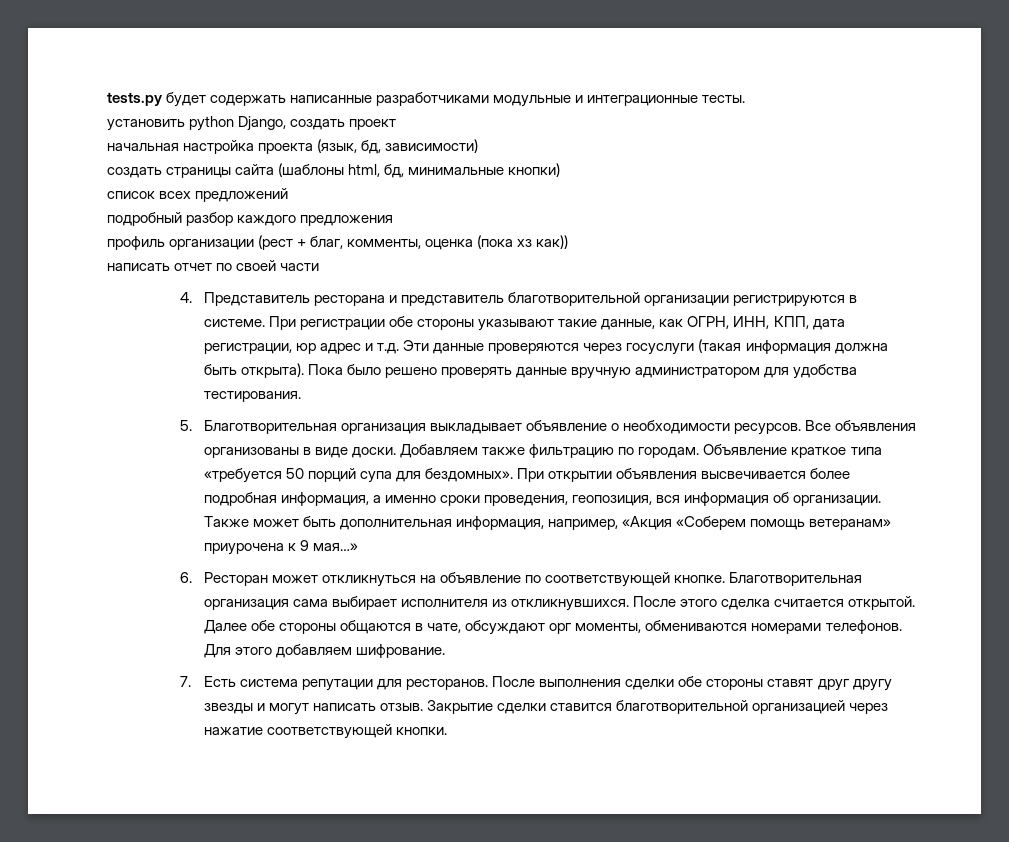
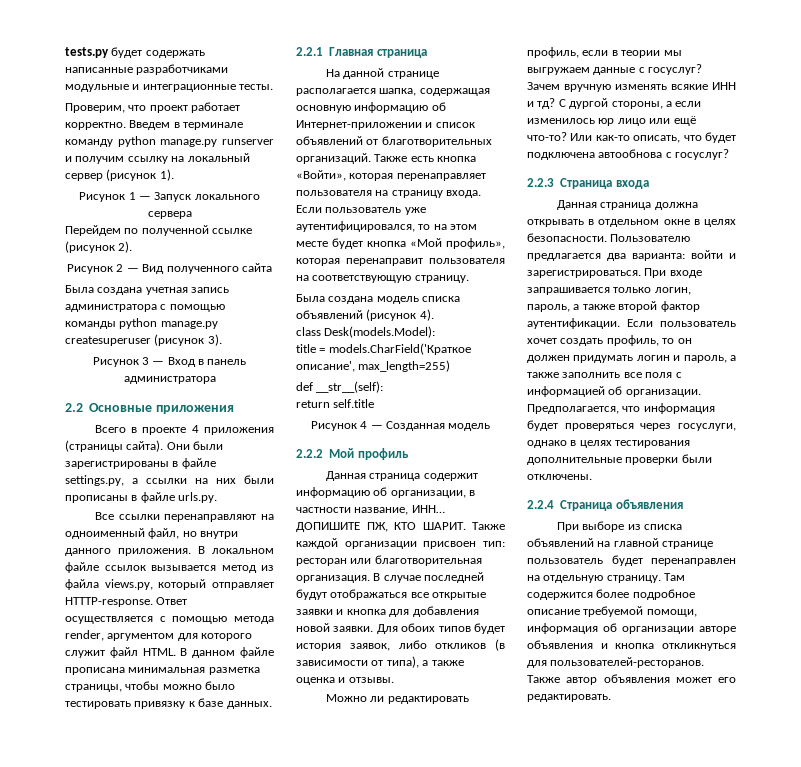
- установить python Django, создать проект
- начальная настройка проекта (язык, бд, зависимости)
- создать страницы сайта (шаблоны html, бд, минимальные кнопки)
- список всех предложений
- подробный разбор каждого предложения
- профиль организации (рест + благ, комменты, оценка (пока хз как))
- написать отчет по своей части
- 4. Представитель ресторана и представитель благотворительной организации регистрируются в системе. При регистрации обе стороны указывают такие данные, как ОГРН, ИНН, КПП, дата регистрации, юр адрес и т.д. Эти данные проверяются через госуслуги (такая информация должна быть открыта). Пока было решено проверять данные вручную администратором для удобства тестирования.
- 5. Благотворительная организация выкладывает объявление о необходимости ресурсов. Все объявления организованы в виде доски. Добавляем также фильтрацию по городам. Объявление краткое типа «требуется 50 порций супа для бездомных». При открытии объявления высвечивается более подробная информация, а именно сроки проведения, геопозиция, вся информация об организации. Также может быть дополнительная информация, например, «Акция «Соберем помощь ветеранам» приурочена к 9 мая…»
- 6. Ресторан может откликнуться на объявление по соответствующей кнопке. Благотворительная организация сама выбирает исполнителя из откликнувшихся. После этого сделка считается открытой. Далее обе стороны общаются в чате, обсуждают орг моменты, обмениваются номерами телефонов. Для этого добавляем шифрование.
- 7. Есть система репутации для ресторанов. После выполнения сделки обе стороны ставят друг другу звезды и могут написать отзыв. Закрытие сделки ставится благотворительной организацией через нажатие соответствующей кнопки.
+ Проверим, что проект работает корректно. Введем в терминале команду python manage.py runserver и получим ссылку на локальный сервер (рисунок 1).
+ Рисунок 1 — Запуск локального сервера
+ Перейдем по полученной ссылке (рисунок 2).
+ Рисунок 2 — Вид полученного сайта
+ Была создана учетная запись администратора с помощью команды python manage.py createsuperuser (рисунок 3).
+ Рисунок 3 — Вход в панель администратора
+ 2.2 Основные приложения
+ Всего в проекте 4 приложения (страницы сайта). Они были зарегистрированы в файле settings.py, а ссылки на них были прописаны в файле urls.py.
+ Все ссылки перенаправляют на одноименный файл, но внутри данного приложения. В локальном файле ссылок вызывается метод из файла views.py, который отправляет HTTTP-response. Ответ осуществляется с помощью метода render, аргументом для которого служит файл HTML. В данном файле прописана минимальная разметка страницы, чтобы можно было тестировать привязку к базе данных.
+ 2.2.1 Главная страница
+ На данной странице располагается шапка, содержащая основную информацию об Интернет-приложении и список объявлений от благотворительных организаций. Также есть кнопка «Войти», которая перенаправляет пользователя на страницу входа. Если пользователь уже аутентифицировался, то на этом месте будет кнопка «Мой профиль», которая перенаправит пользователя на соответствующую страницу.
+ Была создана модель списка объявлений (рисунок 4).
+ class Desk(models.Model):
+ title = models.CharField('Краткое описание', max_length=255)
+ def __str__(self):
+ return self.title
+ Рисунок 4 — Созданная модель
+ 2.2.2 Мой профиль
+ Данная страница содержит информацию об организации, в частности название, ИНН… ДОПИШИТЕ ПЖ, КТО ШАРИТ. Также каждой организации присвоен тип: ресторан или благотворительная организация. В случае последней будут отображаться все открытые заявки и кнопка для добавления новой заявки. Для обоих типов будет история заявок, либо откликов (в зависимости от типа), а также оценка и отзывы.
+ Можно ли редактировать профиль, если в теории мы выгружаем данные с госуслуг? Зачем вручную изменять всякие ИНН и тд? С дургой стороны, а если изменилось юр лицо или ещё что-то? Или как-то описать, что будет подключена автообнова с госуслуг?
+ 2.2.3 Страница входа
+ Данная страница должна открывать в отдельном окне в целях безопасности. Пользователю предлагается два варианта: войти и зарегистрироваться. При входе запрашивается только логин, пароль, а также второй фактор аутентификации. Если пользователь хочет создать профиль, то он должен придумать логин и пароль, а также заполнить все поля с информацией об организации. Предполагается, что информация будет проверяться через госуслуги, однако в целях тестирования дополнительные проверки были отключены.
+ 2.2.4 Страница объявления
+ При выборе из списка объявлений на главной странице пользователь будет перенаправлен на отдельную страницу. Там содержится более подробное описание требуемой помощи, информация об организации авторе объявления и кнопка откликнуться для пользователей-ресторанов. Также автор объявления может его редактировать.

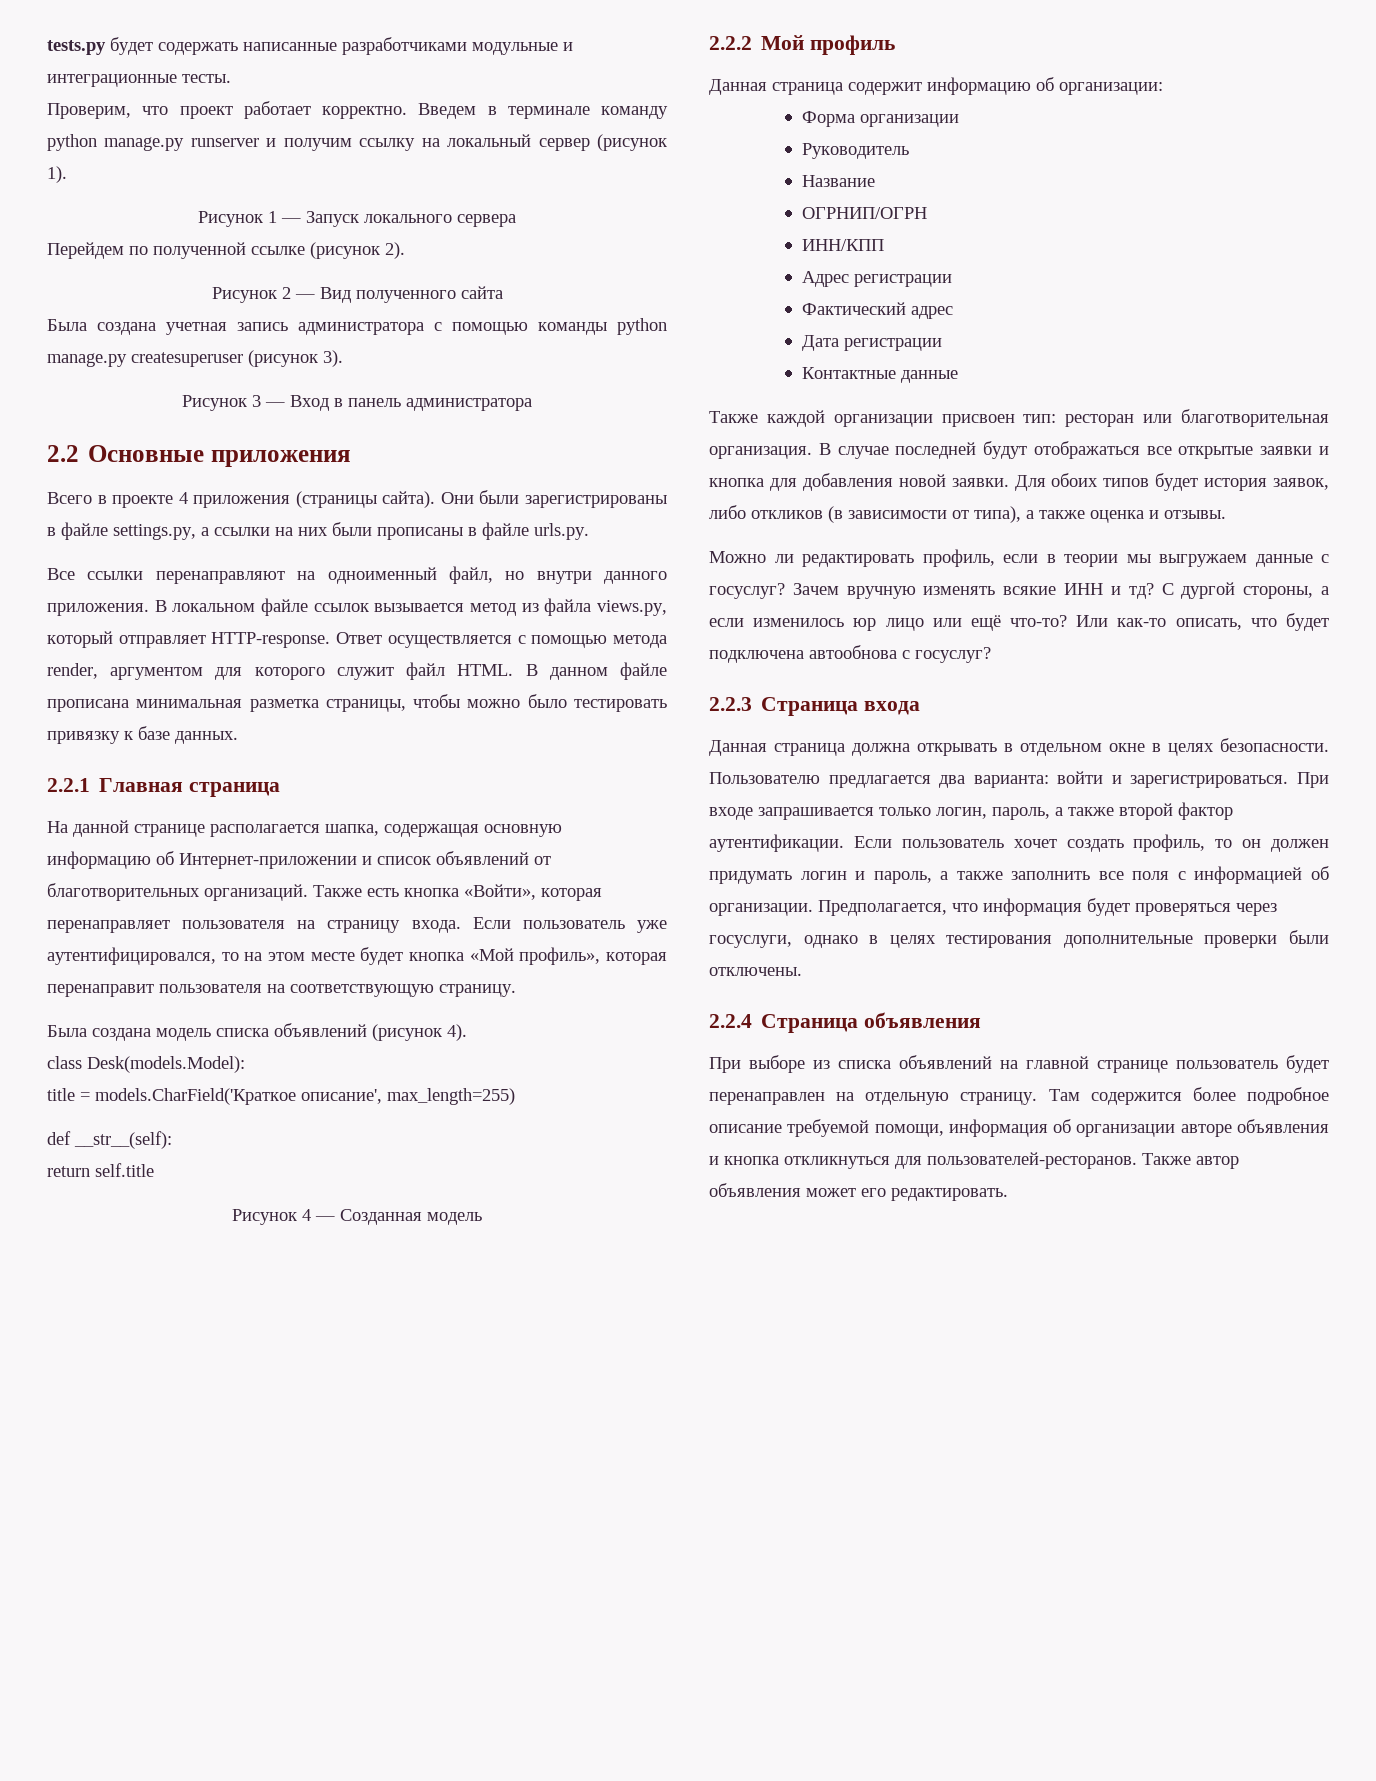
- В локальном файле ссылок вызывается метод из файла views.py, который отправляет HTTTP-response.
+ В локальном файле ссылок вызывается метод из файла views.py, который отправляет HTTP-response.
- Данная страница содержит информацию об организации, в частности название, ИНН… ДОПИШИТЕ ПЖ, КТО ШАРИТ. Также каждой организации присвоен тип: ресторан или благотворительная организация.
+ Данная страница содержит информацию об организации:
+ Форма организации
+ Руководитель
+ Название
+ ОГРНИП/ОГРН
+ ИНН/КПП
+ Адрес регистрации
+ Фактический адрес
+ Дата регистрации
+ Контактные данные
+ Также каждой организации присвоен тип: ресторан или благотворительная организация.

